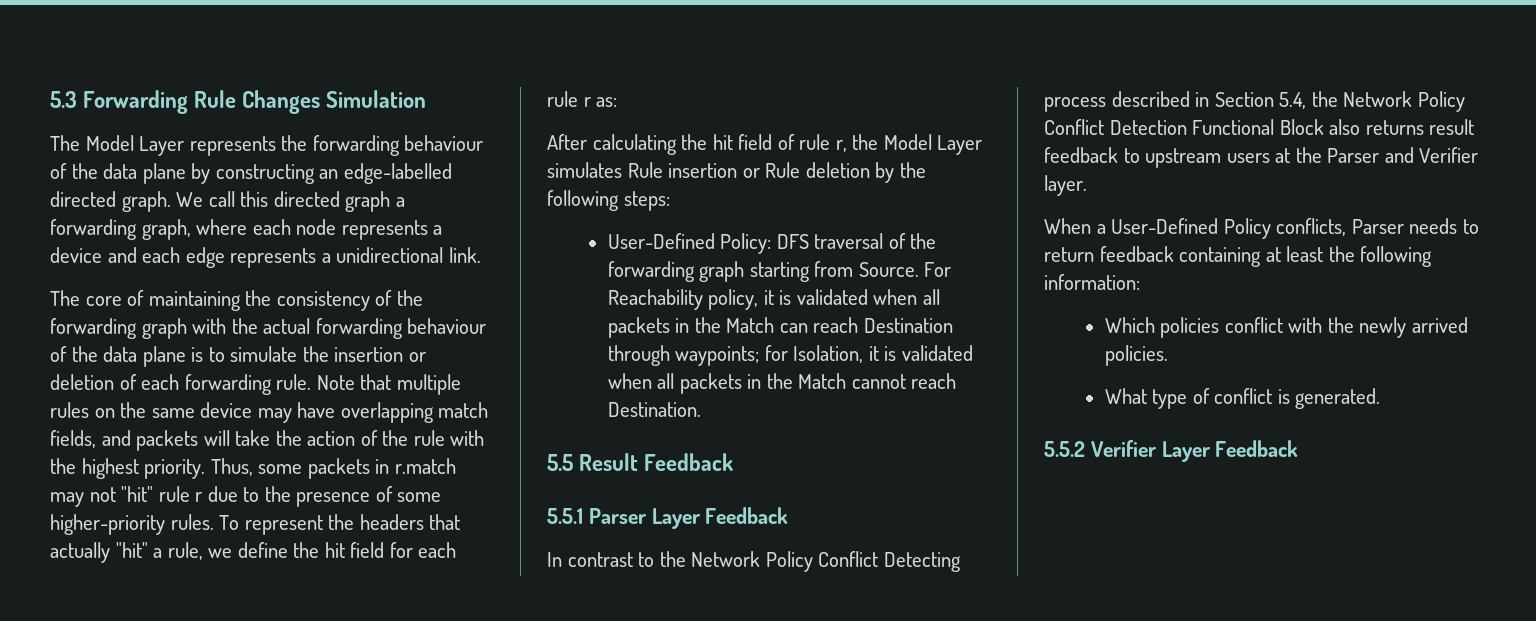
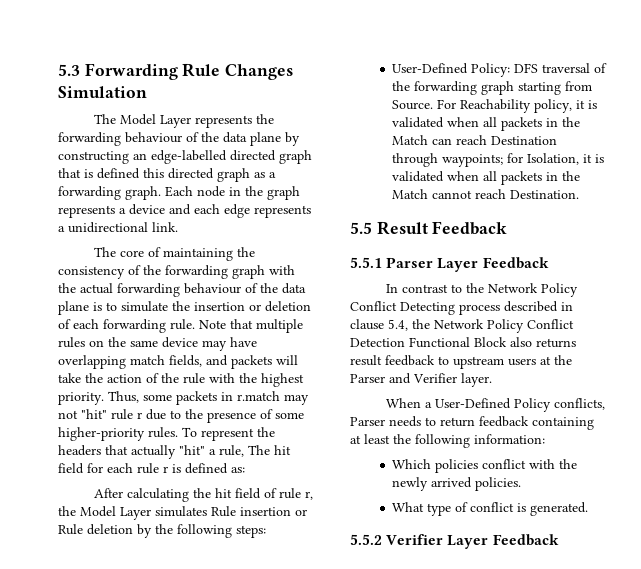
- The Model Layer represents the forwarding behaviour of the data plane by constructing an edge-labelled directed graph. We call this directed graph a forwarding graph, where each node represents a device and each edge represents a unidirectional link.
+ The Model Layer represents the forwarding behaviour of the data plane by constructing an edge-labelled directed graph that is defined this directed graph as a forwarding graph. Each node in the graph represents a device and each edge represents a unidirectional link.
- To represent the headers that actually "hit" a rule, we define the hit field for each rule r as:
+ To represent the headers that actually "hit" a rule, The hit field for each rule r is defined as:
- In contrast to the Network Policy Conflict Detecting process described in Section 5.4, the Network Policy Conflict Detection Functional Block also returns result feedback to upstream users at the Parser and Verifier layer.
+ In contrast to the Network Policy Conflict Detecting process described in clause 5.4, the Network Policy Conflict Detection Functional Block also returns result feedback to upstream users at the Parser and Verifier layer.

